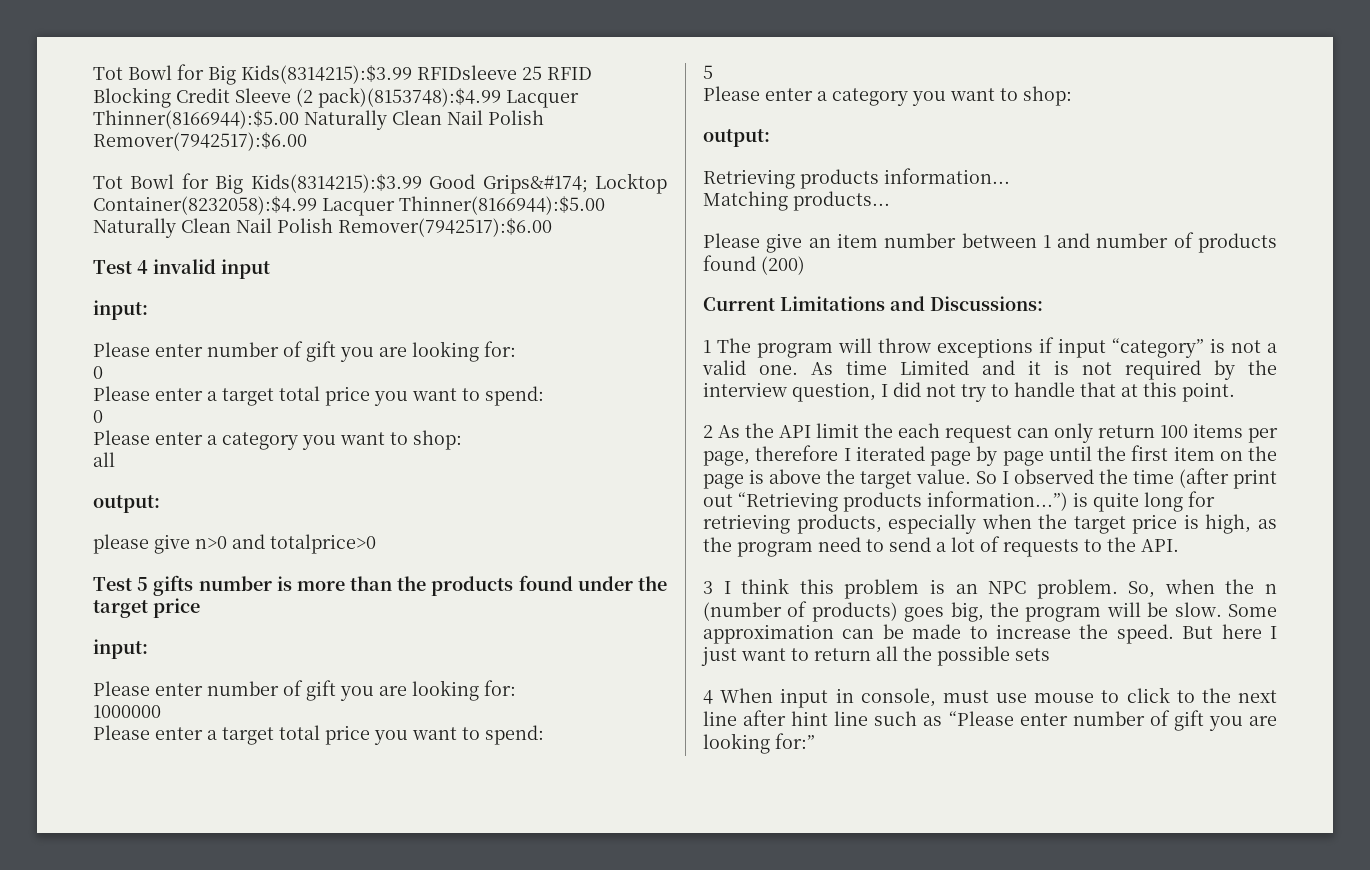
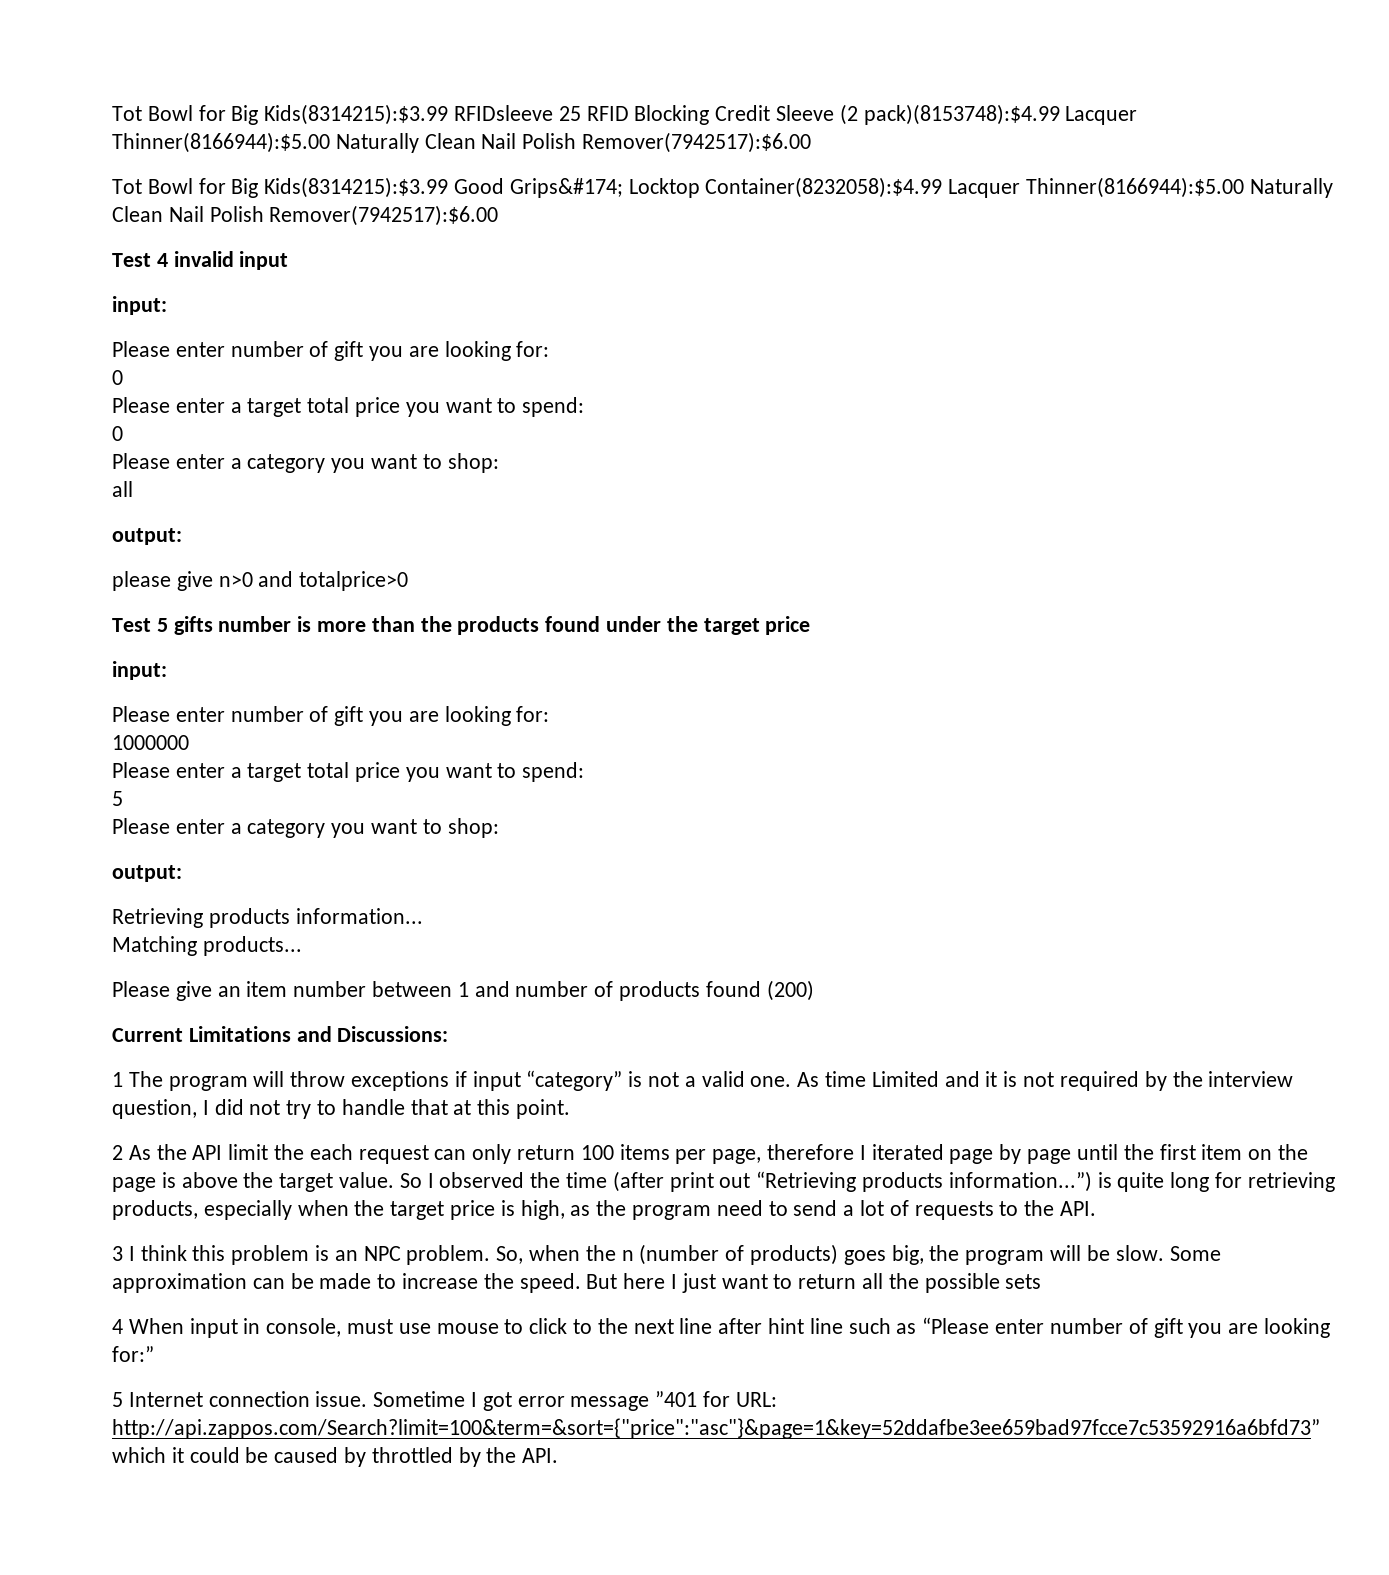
+ 5 Internet connection issue. Sometime I got error message ”401 for URL: http://api.zappos.com/Search?limit=100&term=&sort={"price":"asc"}&page=1&key=52ddafbe3ee659bad97fcce7c53592916a6bfd73” which it could be caused by throttled by the API.

